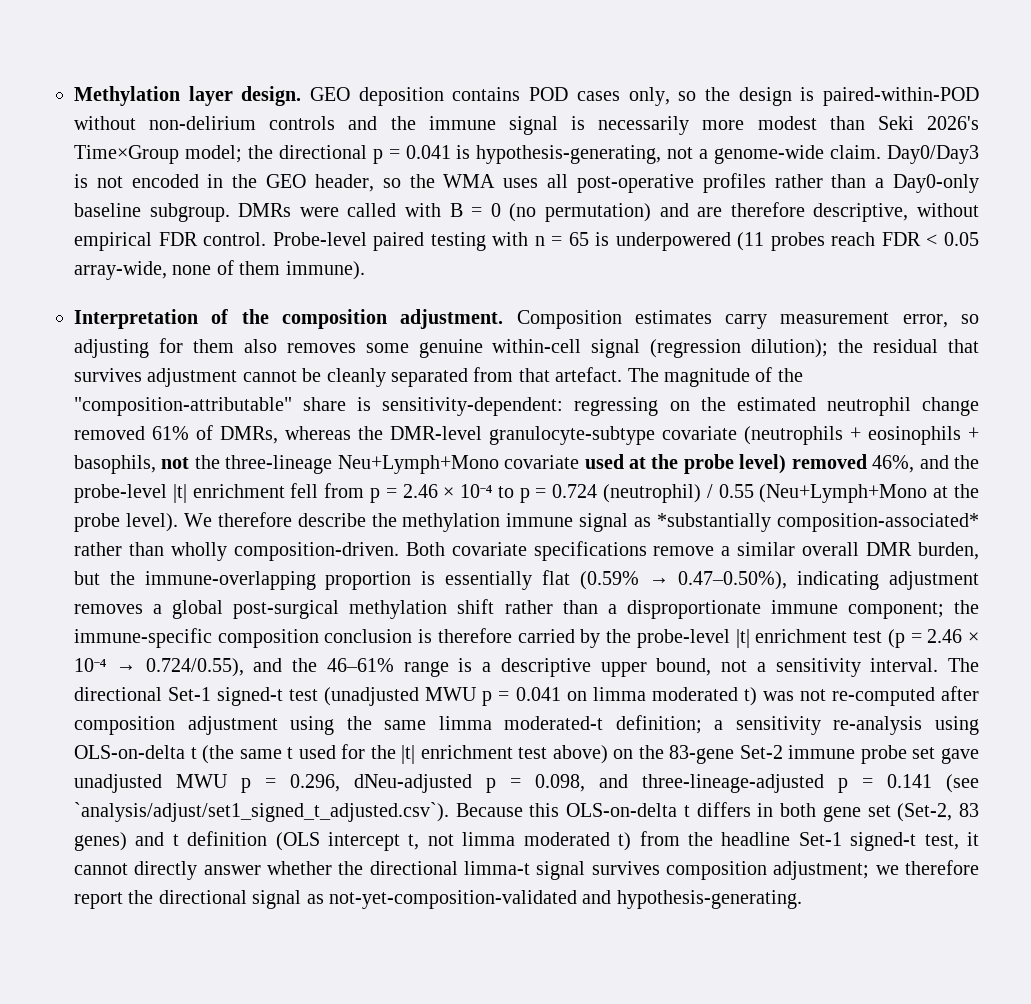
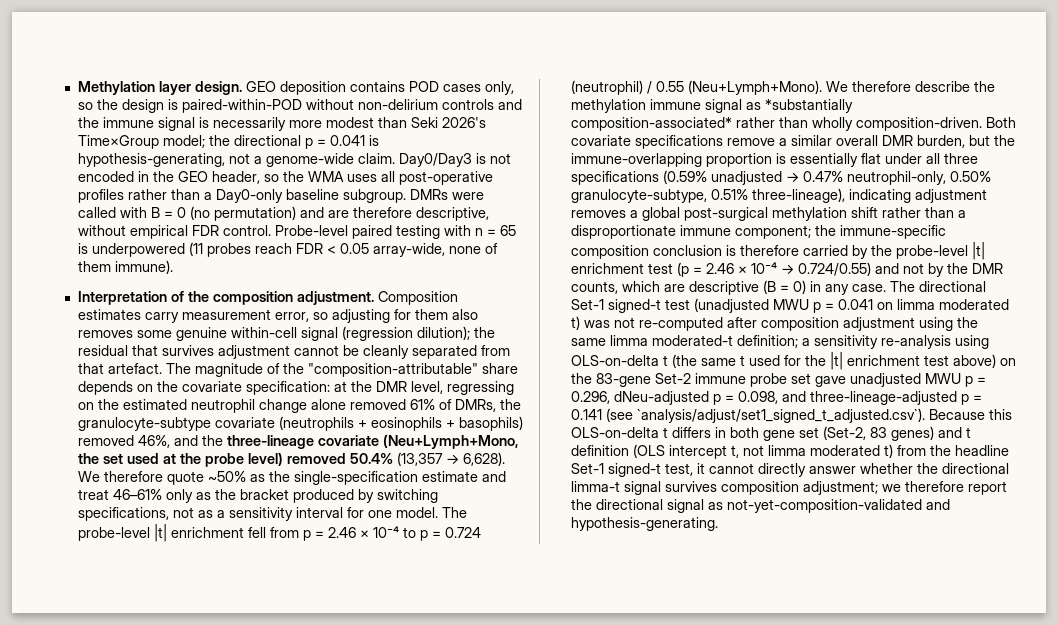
- The magnitude of the "composition-attributable" share is sensitivity-dependent: regressing on the estimated neutrophil change removed 61% of DMRs, whereas the DMR-level granulocyte-subtype covariate (neutrophils + eosinophils + basophils, not the three-lineage Neu+Lymph+Mono covariate used at the probe level) removed 46%, and the probe-level |t| enrichment fell from p = 2.46 × 10⁻⁴ to p = 0.724 (neutrophil) / 0.55 (Neu+Lymph+Mono at the probe level).
+ The magnitude of the "composition-attributable" share depends on the covariate specification: at the DMR level, regressing on the estimated neutrophil change alone removed 61% of DMRs, the granulocyte-subtype covariate (neutrophils + eosinophils + basophils) removed 46%, and the three-lineage covariate (Neu+Lymph+Mono, the set used at the probe level) removed 50.4% (13,357 → 6,628). We therefore quote ~50% as the single-specification estimate and treat 46–61% only as the bracket produced by switching specifications, not as a sensitivity interval for one model. The probe-level |t| enrichment fell from p = 2.46 × 10⁻⁴ to p = 0.724 (neutrophil) / 0.55 (Neu+Lymph+Mono).
- Both covariate specifications remove a similar overall DMR burden, but the immune-overlapping proportion is essentially flat (0.59% → 0.47–0.50%), indicating adjustment removes a global post-surgical methylation shift rather than a disproportionate immune component; the immune-specific composition conclusion is therefore carried by the probe-level |t| enrichment test (p = 2.46 × 10⁻⁴ → 0.724/0.55), and the 46–61% range is a descriptive upper bound, not a sensitivity interval.
+ Both covariate specifications remove a similar overall DMR burden, but the immune-overlapping proportion is essentially flat under all three specifications (0.59% unadjusted → 0.47% neutrophil-only, 0.50% granulocyte-subtype, 0.51% three-lineage), indicating adjustment removes a global post-surgical methylation shift rather than a disproportionate immune component; the immune-specific composition conclusion is therefore carried by the probe-level |t| enrichment test (p = 2.46 × 10⁻⁴ → 0.724/0.55) and not by the DMR counts, which are descriptive (B = 0) in any case.

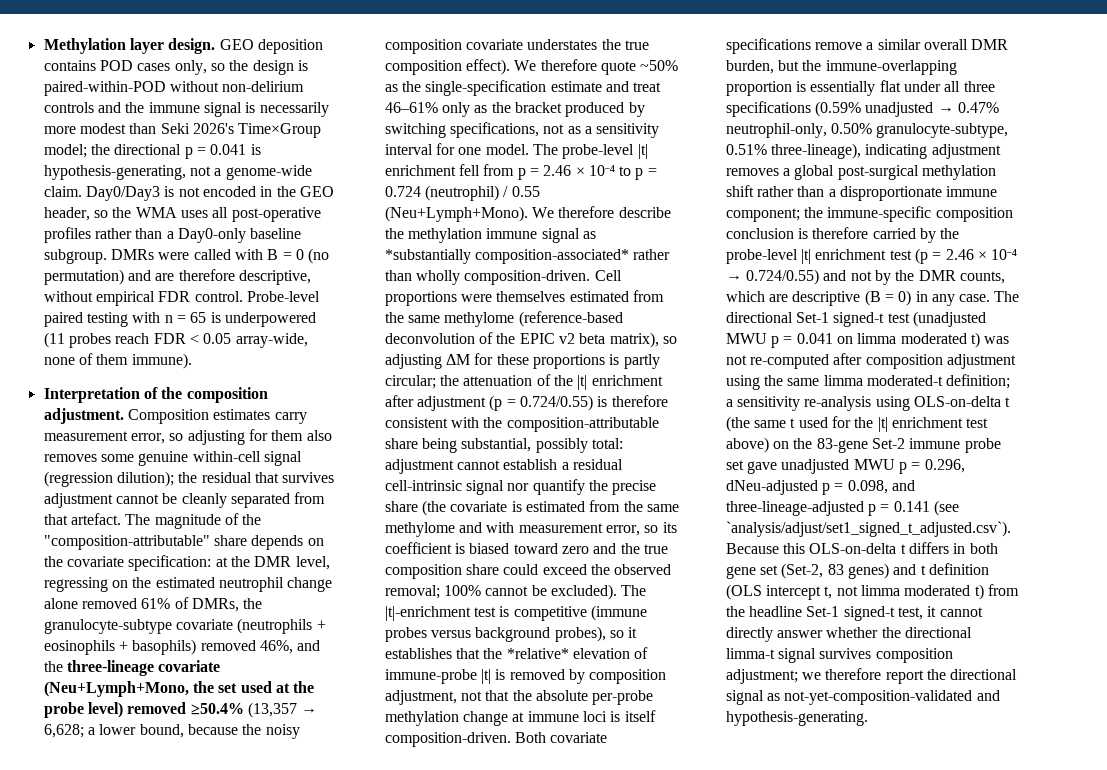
- The magnitude of the "composition-attributable" share depends on the covariate specification: at the DMR level, regressing on the estimated neutrophil change alone removed 61% of DMRs, the granulocyte-subtype covariate (neutrophils + eosinophils + basophils) removed 46%, and the three-lineage covariate (Neu+Lymph+Mono, the set used at the probe level) removed 50.4% (13,357 → 6,628).
+ The magnitude of the "composition-attributable" share depends on the covariate specification: at the DMR level, regressing on the estimated neutrophil change alone removed 61% of DMRs, the granulocyte-subtype covariate (neutrophils + eosinophils + basophils) removed 46%, and the three-lineage covariate (Neu+Lymph+Mono, the set used at the probe level) removed ≥50.4% (13,357 → 6,628; a lower bound, because the noisy composition covariate understates the true composition effect).
+ Cell proportions were themselves estimated from the same methylome (reference-based deconvolution of the EPIC v2 beta matrix), so adjusting ΔM for these proportions is partly circular; the attenuation of the |t| enrichment after adjustment (p = 0.724/0.55) is therefore consistent with the composition-attributable share being substantial, possibly total: adjustment cannot establish a residual cell-intrinsic signal nor quantify the precise share (the covariate is estimated from the same methylome and with measurement error, so its coefficient is biased toward zero and the true composition share could exceed the observed removal; 100% cannot be excluded). The |t|-enrichment test is competitive (immune probes versus background probes), so it establishes that the *relative* elevation of immune-probe |t| is removed by composition adjustment, not that the absolute per-probe methylation change at immune loci is itself composition-driven.

